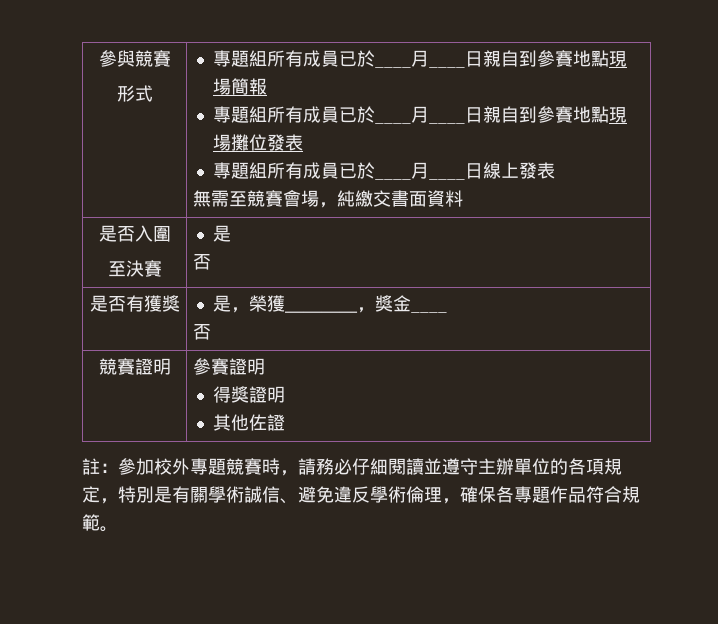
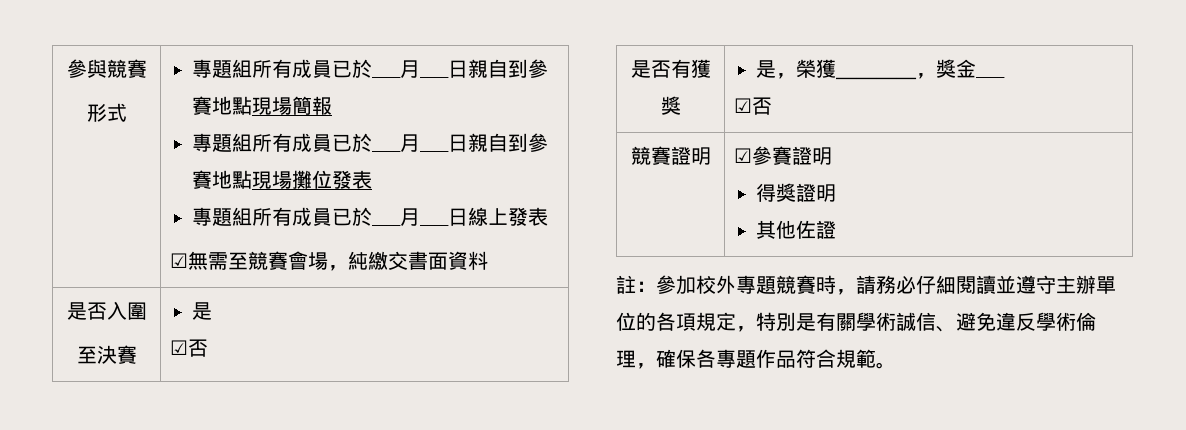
- 無需至競賽會場，純繳交書面資料
+ ☑無需至競賽會場，純繳交書面資料
  是否入圍
  至決賽 | 是
- 否
+ ☑否
  是否有獲獎 | 是，榮獲＿＿＿＿，獎金____
- 否
+ ☑否
- 競賽證明 | 參賽證明
+ 競賽證明 | ☑參賽證明

